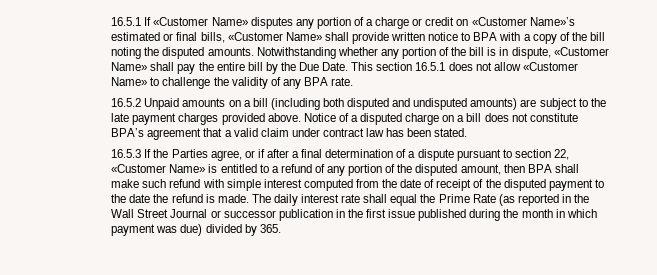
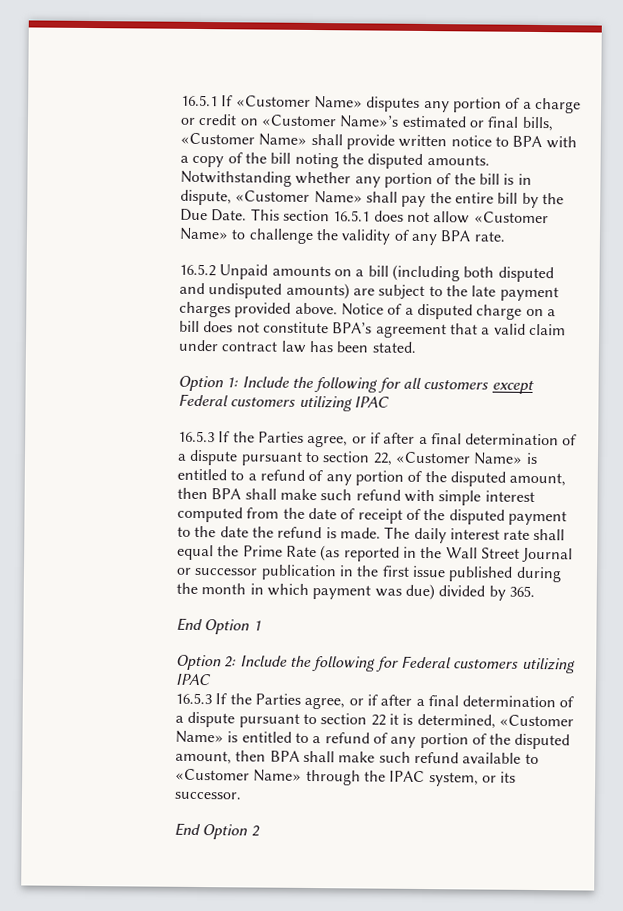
+ Option 1: Include the following for all customers except Federal customers utilizing IPAC
+ End Option 1
+ Option 2: Include the following for Federal customers utilizing IPAC
+ 16.5.3 If the Parties agree, or if after a final determination of a dispute pursuant to section 22 it is determined, «Customer Name» is entitled to a refund of any portion of the disputed amount, then BPA shall make such refund available to «Customer Name» through the IPAC system, or its successor.
+ End Option 2

